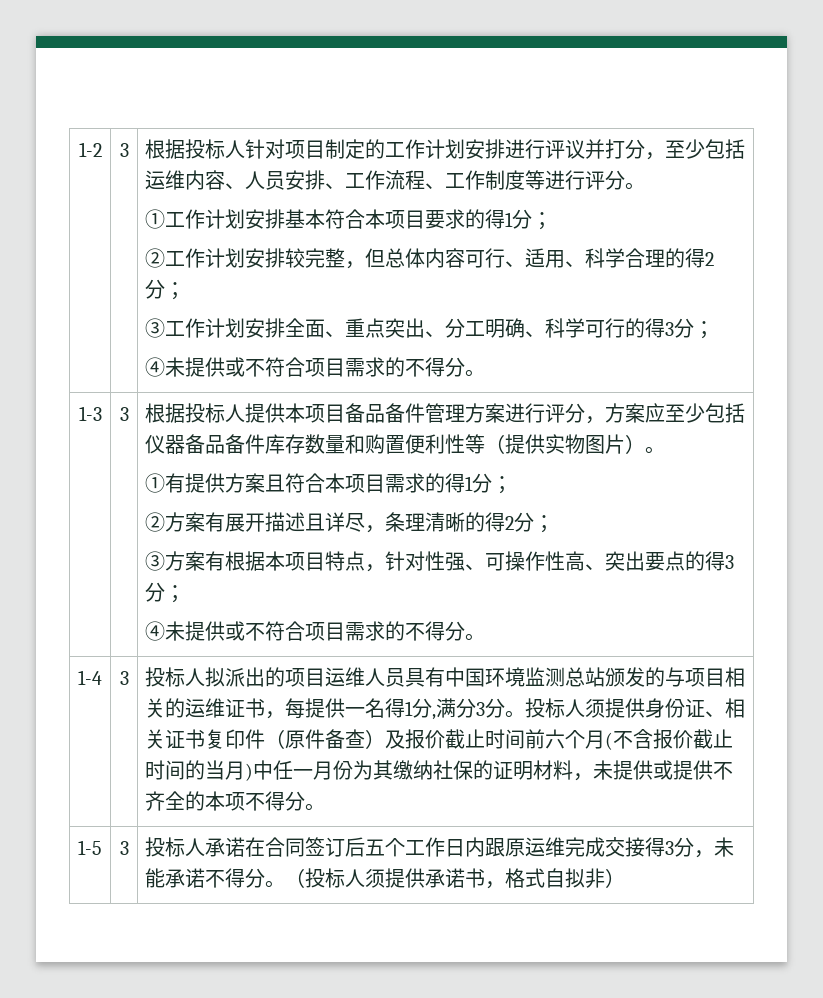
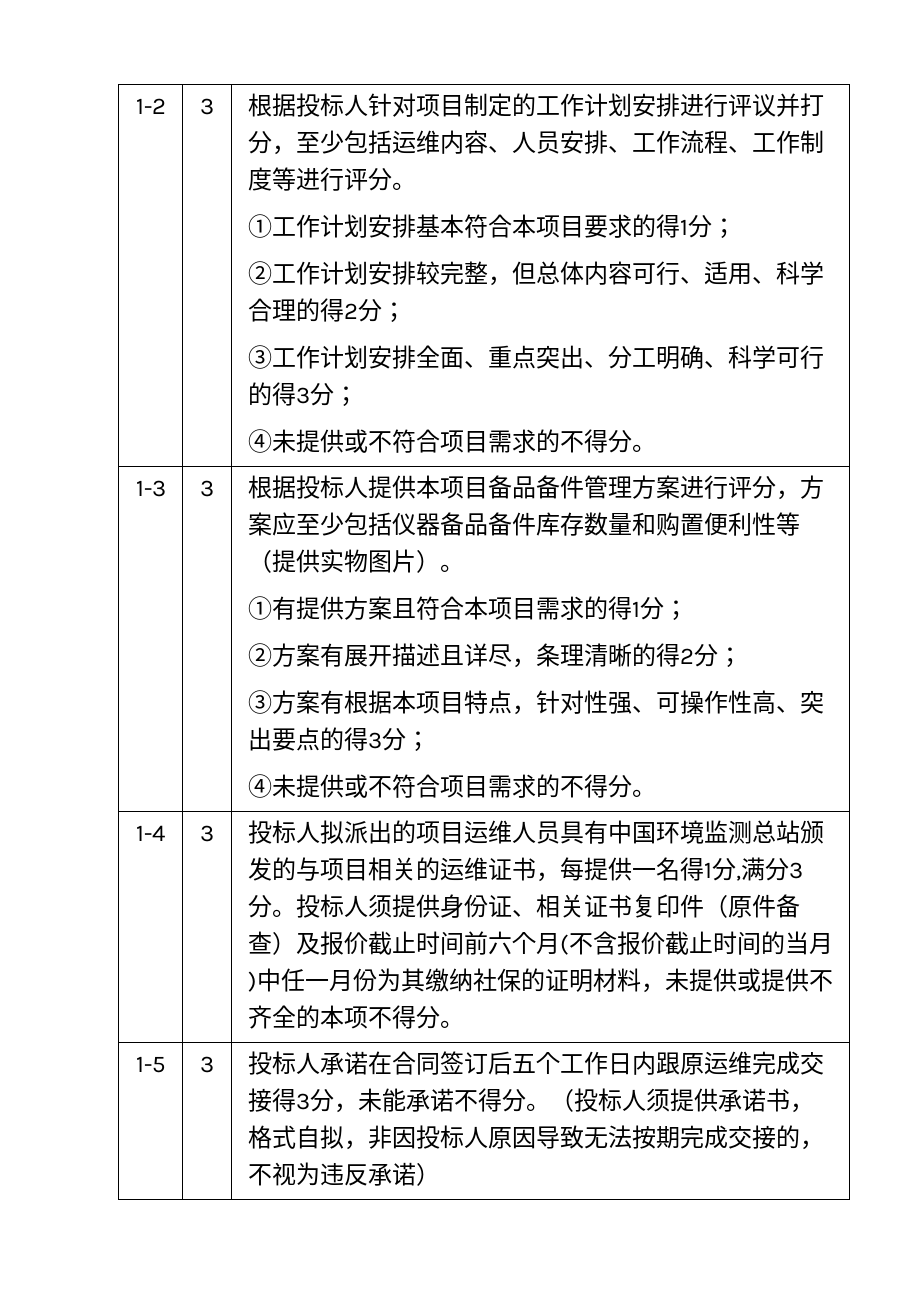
- （投标人须提供承诺书，格式自拟非）
+ （投标人须提供承诺书，格式自拟，非因投标人原因导致无法按期完成交接的，不视为违反承诺）

